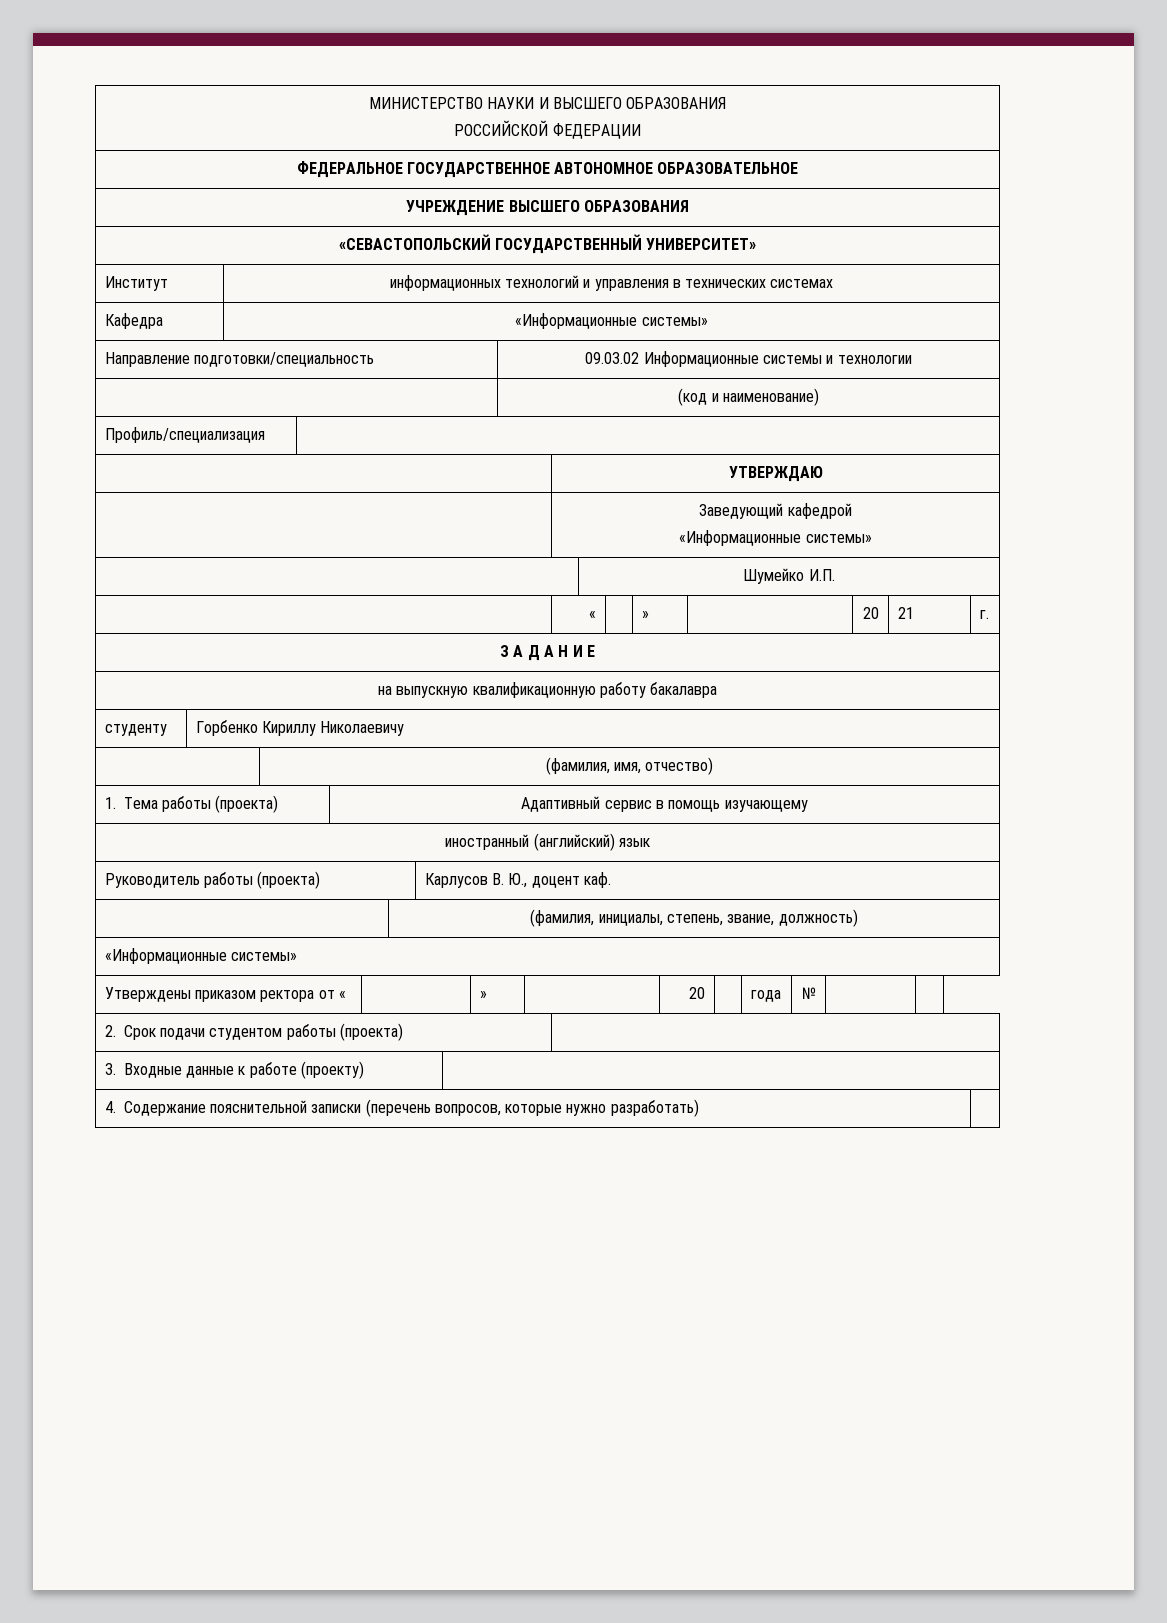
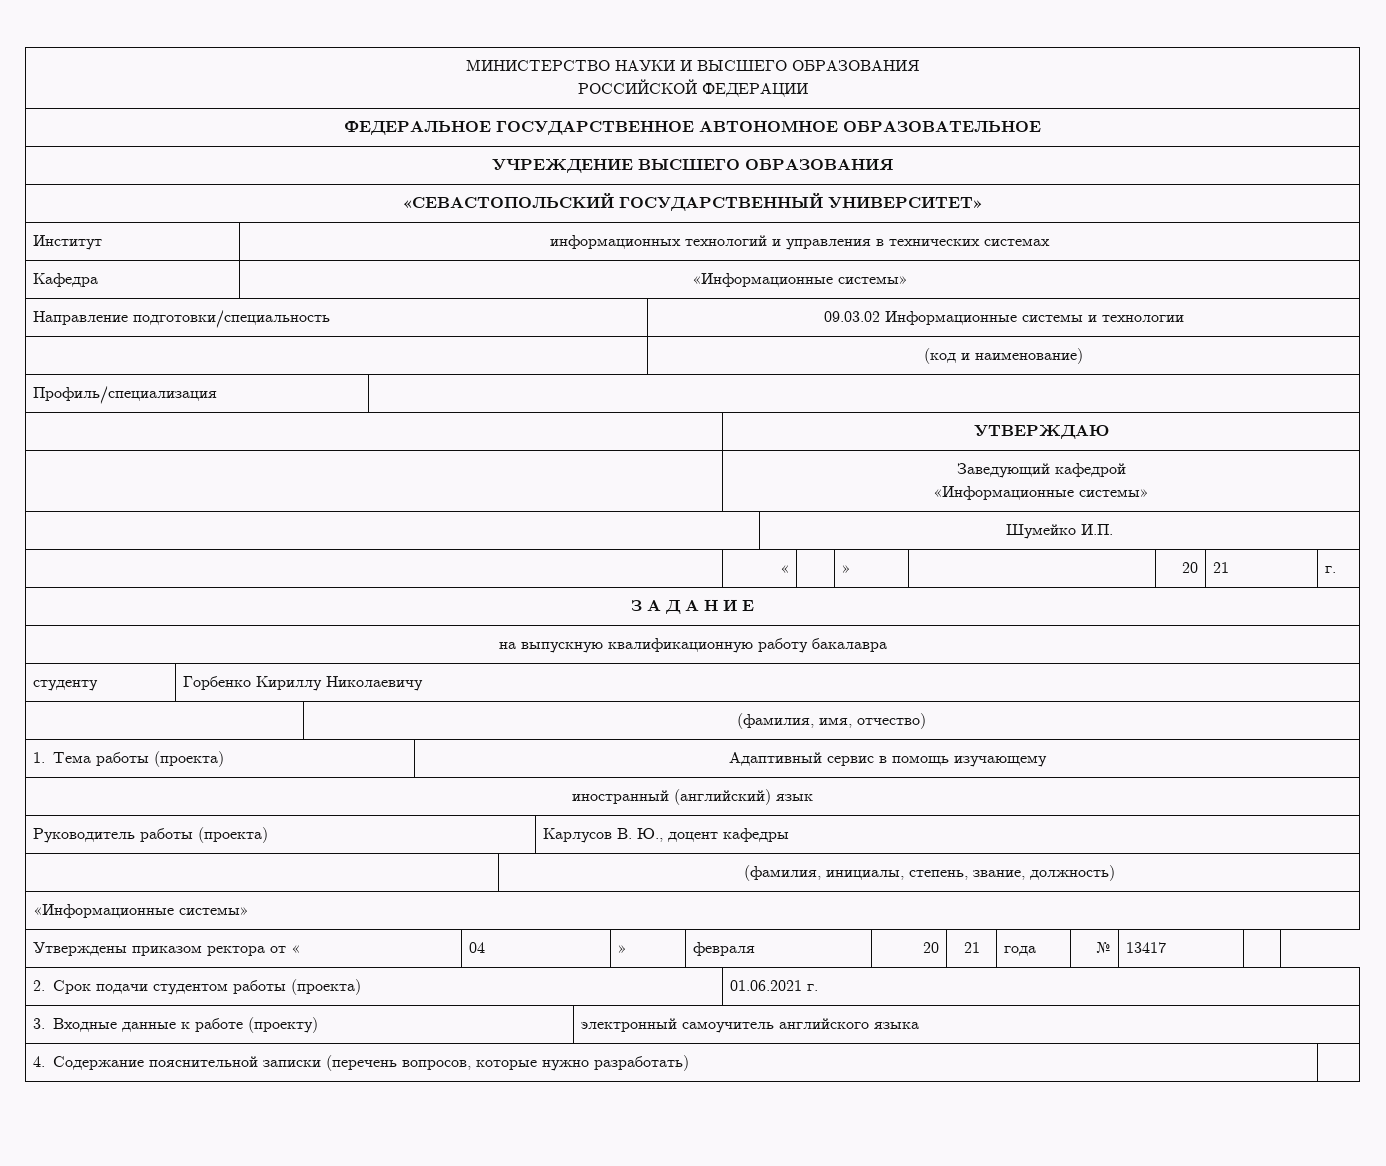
- Руководитель работы (проекта) | Карлусов В. Ю., доцент каф.
+ Руководитель работы (проекта) | Карлусов В. Ю., доцент кафедры
- Утверждены приказом ректора от « | | » | | 20 | | года | № | |
+ Утверждены приказом ректора от « | 04 | » | февраля | 20 | 21 | года | № | 13417 |
- 2. Срок подачи студентом работы (проекта) |
+ 2. Срок подачи студентом работы (проекта) | 01.06.2021 г.
- 3. Входные данные к работе (проекту) |
+ 3. Входные данные к работе (проекту) | электронный самоучитель английского языка

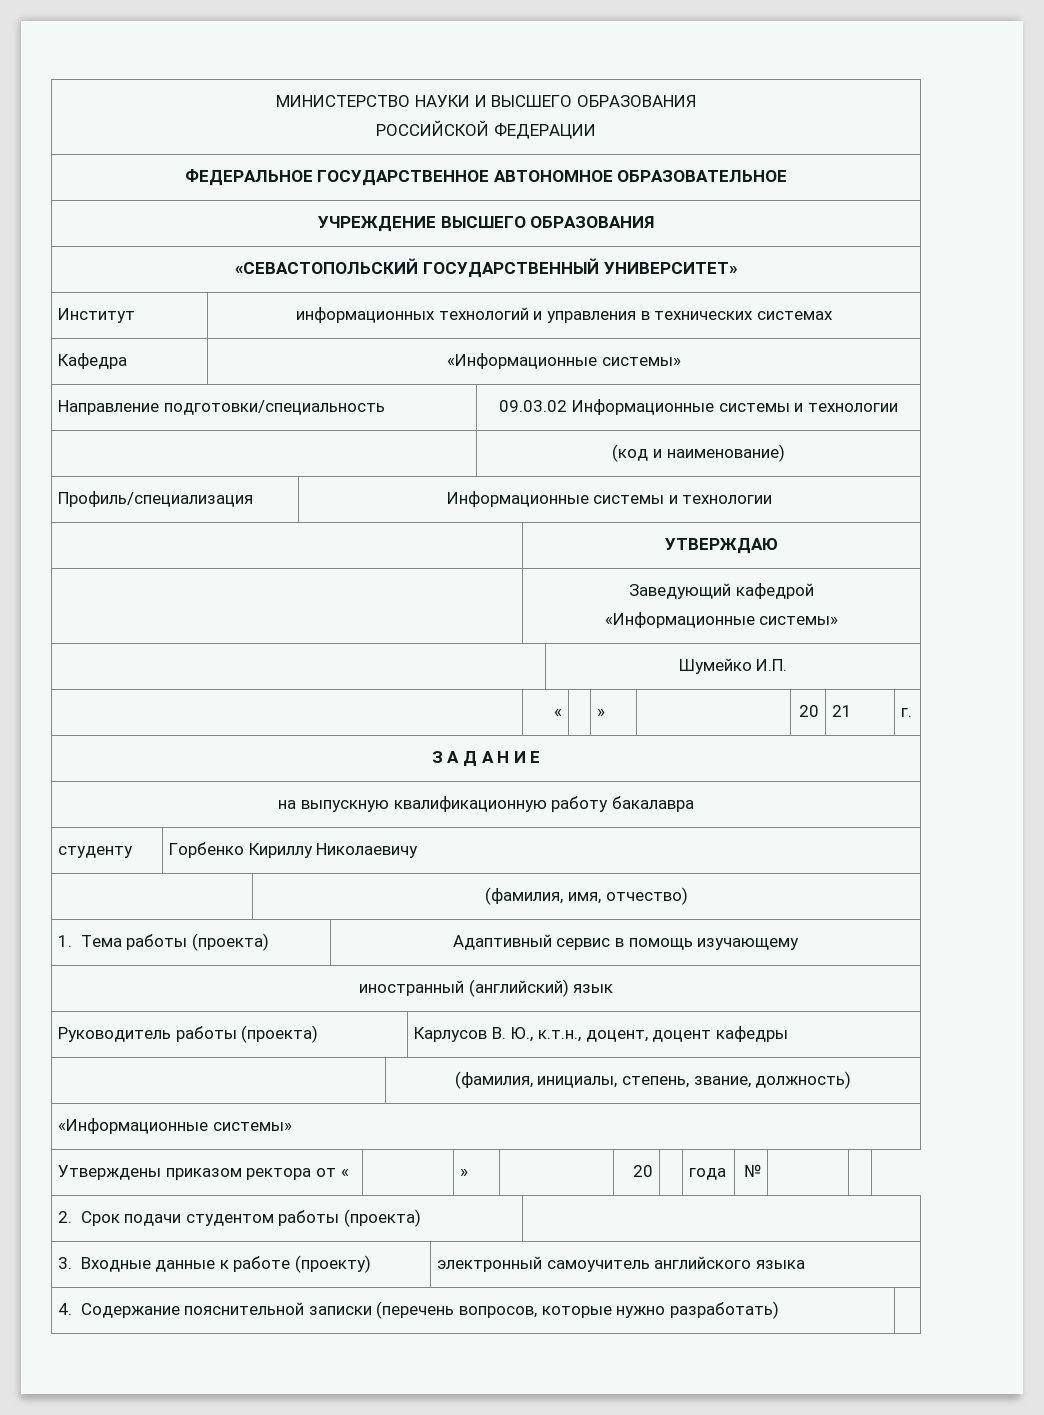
- Профиль/специализация |
+ Профиль/специализация | Информационные системы и технологии
- Руководитель работы (проекта) | Карлусов В. Ю., доцент кафедры
+ Руководитель работы (проекта) | Карлусов В. Ю., к.т.н., доцент, доцент кафедры
- Утверждены приказом ректора от « | 04 | » | февраля | 20 | 21 | года | № | 13417 |
+ Утверждены приказом ректора от « | | » | | 20 | | года | № | |
- 2. Срок подачи студентом работы (проекта) | 01.06.2021 г.
+ 2. Срок подачи студентом работы (проекта) |

